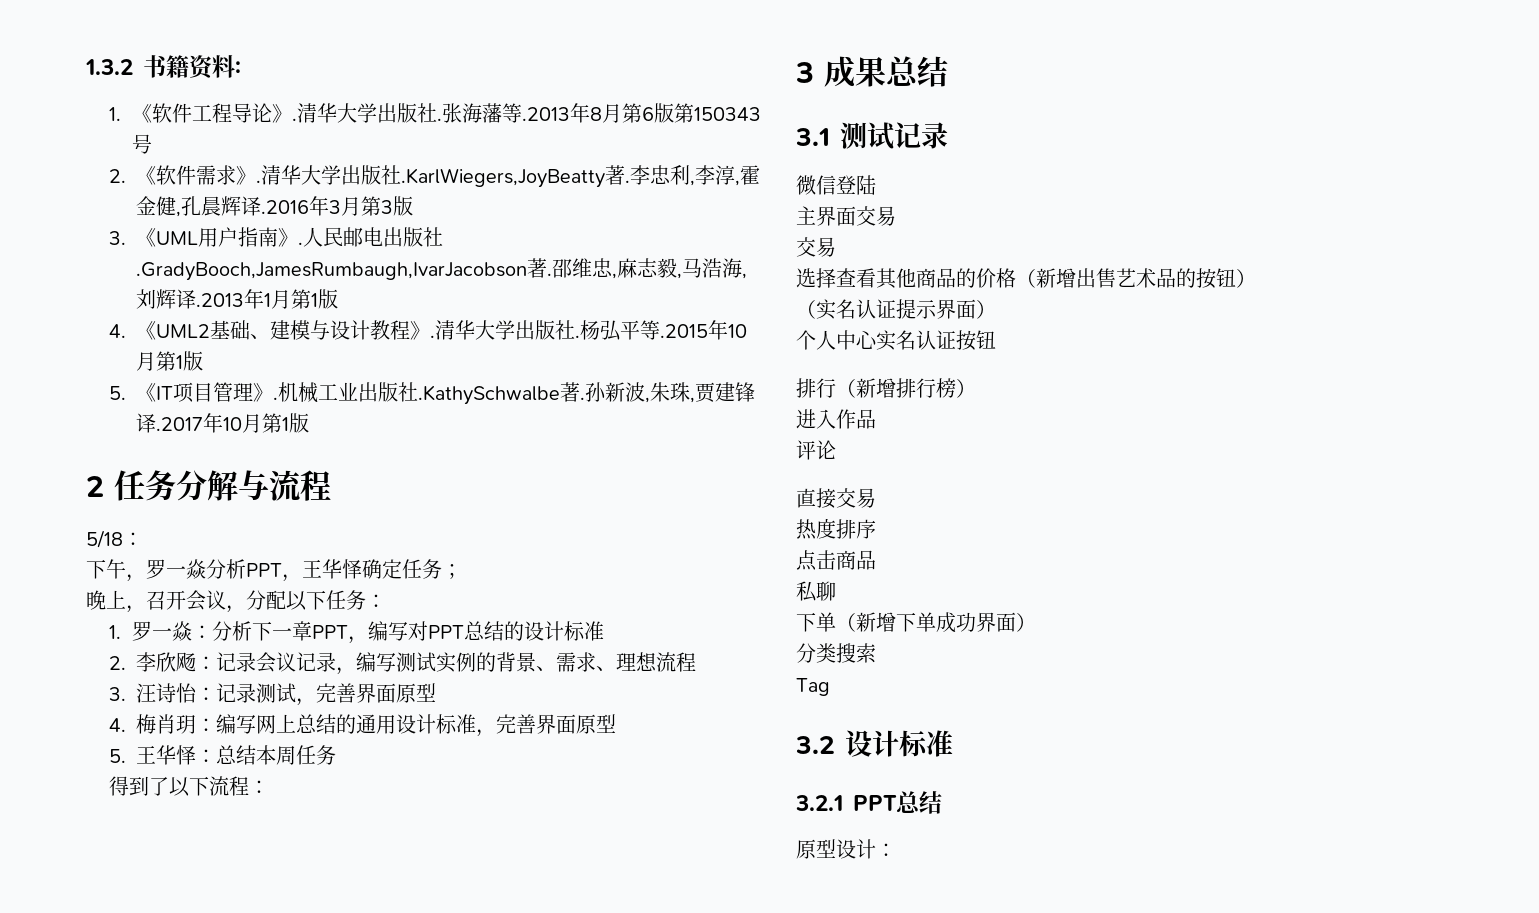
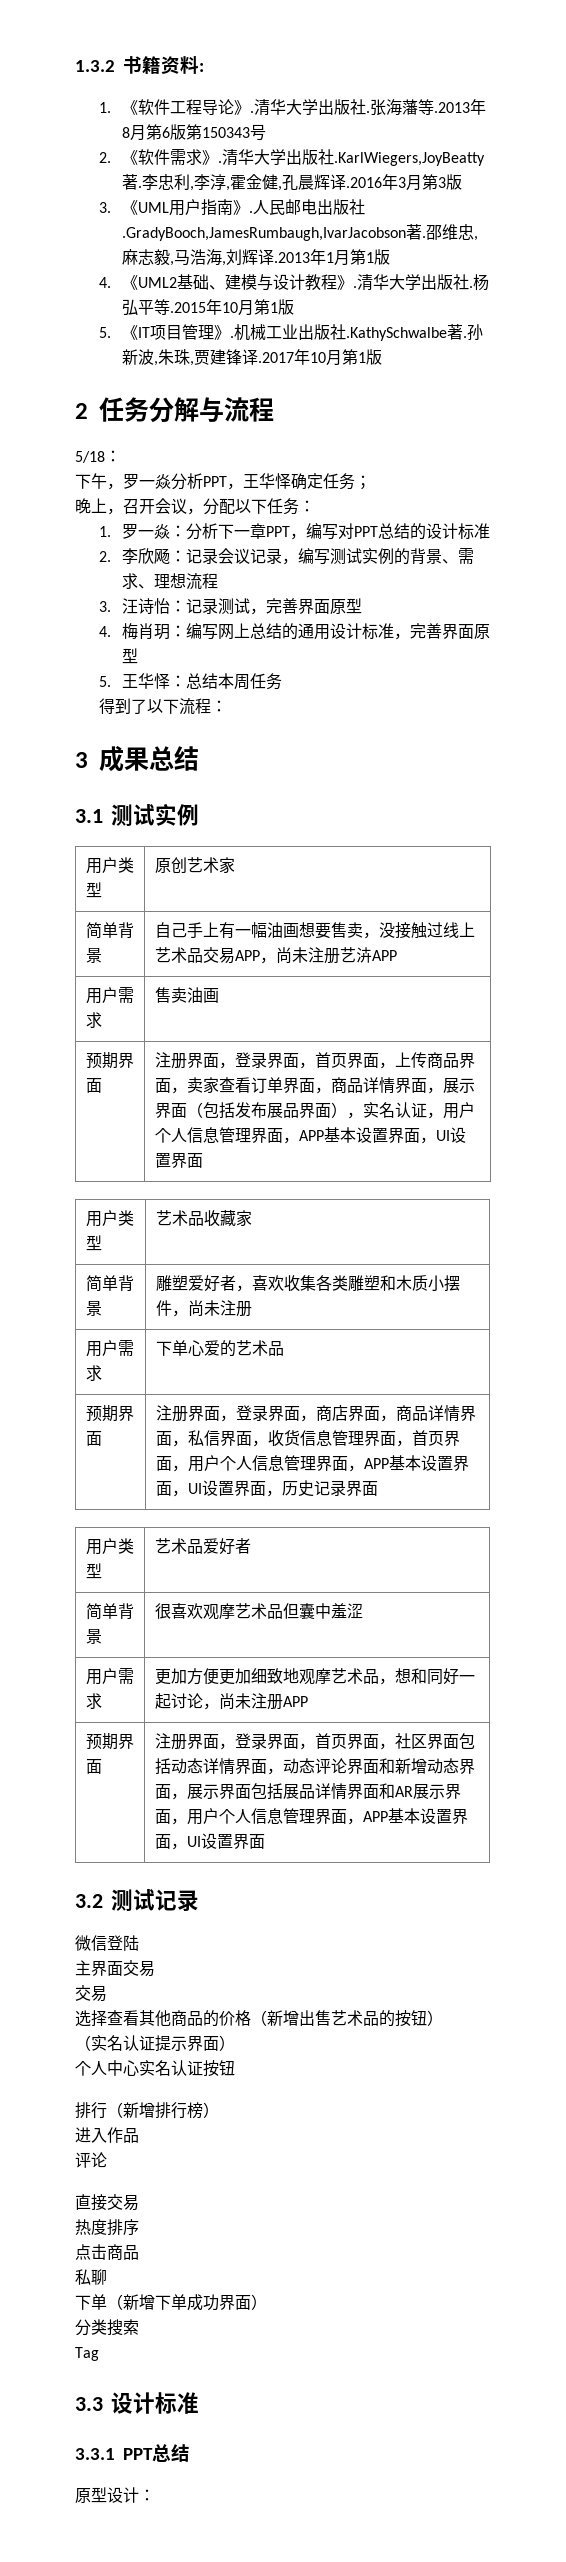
- 3.1测试记录
+ 3.1测试实例
+ 用户类型 | 原创艺术家
+ 简单背景 | 自己手上有一幅油画想要售卖，没接触过线上艺术品交易APP，尚未注册艺泋APP
+ 用户需求 | 售卖油画
+ 预期界面 | 注册界面，登录界面，首页界面，上传商品界面，卖家查看订单界面，商品详情界面，展示界面（包括发布展品界面），实名认证，用户个人信息管理界面，APP基本设置界面，UI设置界面
+ 用户类型 | 艺术品收藏家
+ 简单背景 | 雕塑爱好者，喜欢收集各类雕塑和木质小摆件，尚未注册
+ 用户需求 | 下单心爱的艺术品
+ 预期界面 | 注册界面，登录界面，商店界面，商品详情界面，私信界面，收货信息管理界面，首页界面，用户个人信息管理界面，APP基本设置界面，UI设置界面，历史记录界面
+ 用户类型 | 艺术品爱好者
+ 简单背景 | 很喜欢观摩艺术品但囊中羞涩
+ 用户需求 | 更加方便更加细致地观摩艺术品，想和同好一起讨论，尚未注册APP
+ 预期界面 | 注册界面，登录界面，首页界面，社区界面包括动态详情界面，动态评论界面和新增动态界面，展示界面包括展品详情界面和AR展示界面，用户个人信息管理界面，APP基本设置界面，UI设置界面
+ 3.2测试记录
- 3.2设计标准
- 3.2.1 PPT总结
+ 3.3设计标准
+ 3.3.1 PPT总结

